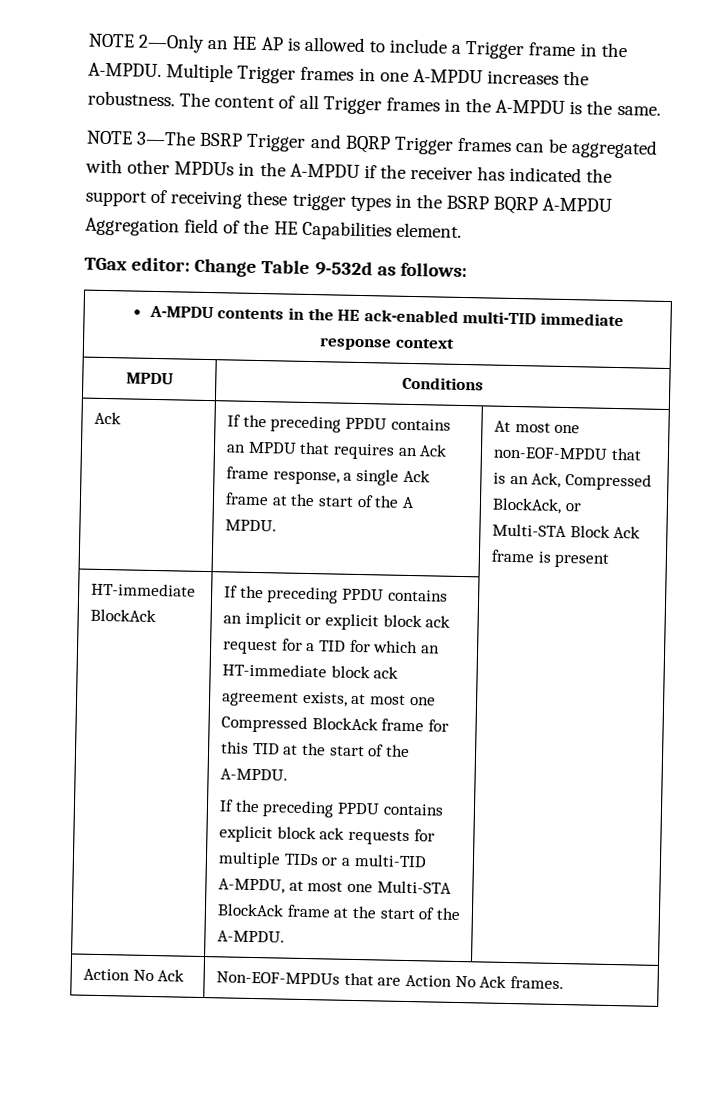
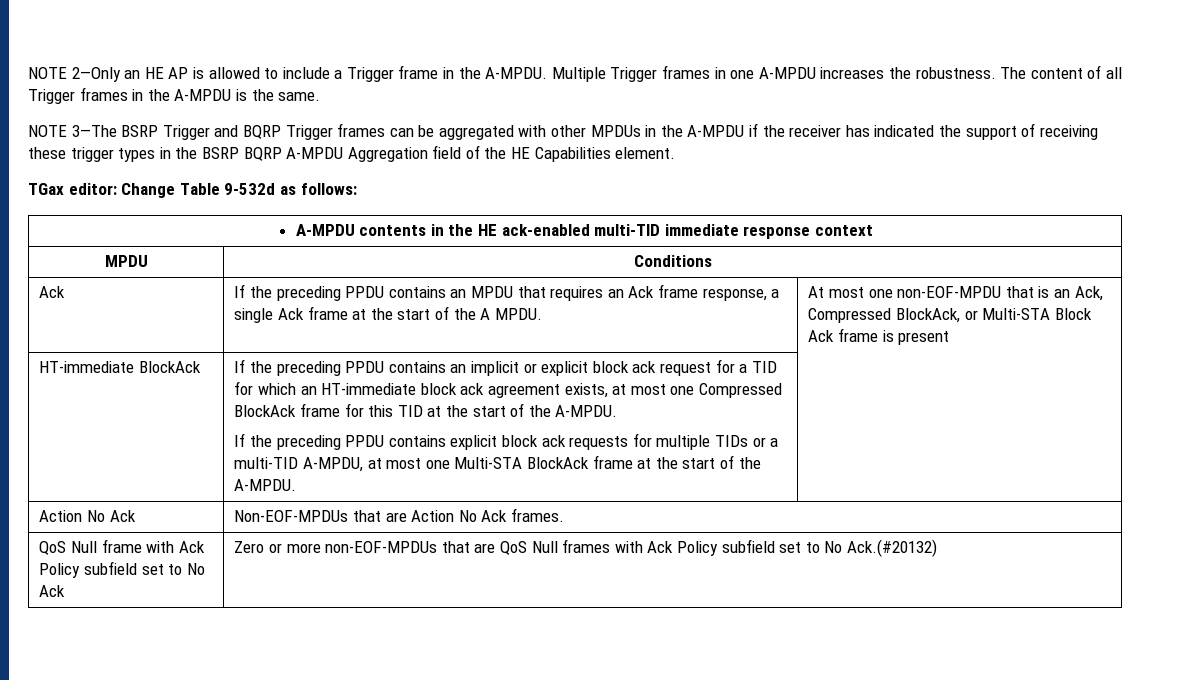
+ QoS Null frame with Ack Policy subfield set to No Ack | Zero or more non-EOF-MPDUs that are QoS Null frames with Ack Policy subfield set to No Ack.(#20132)

